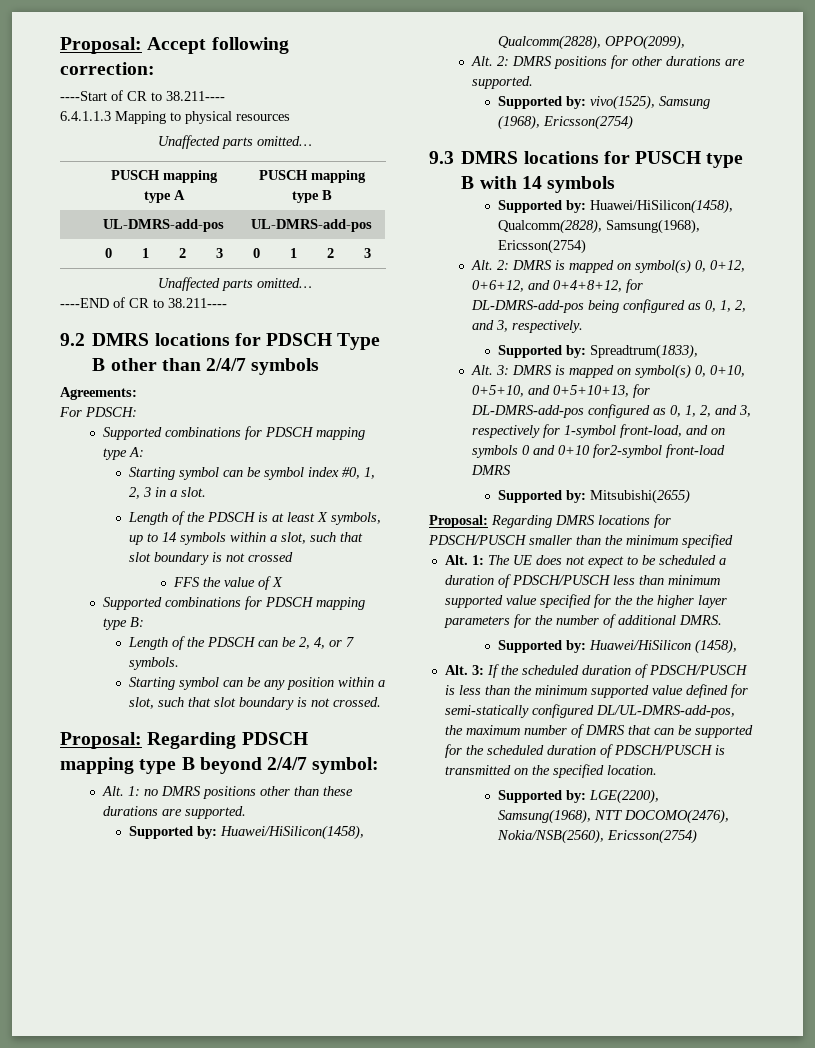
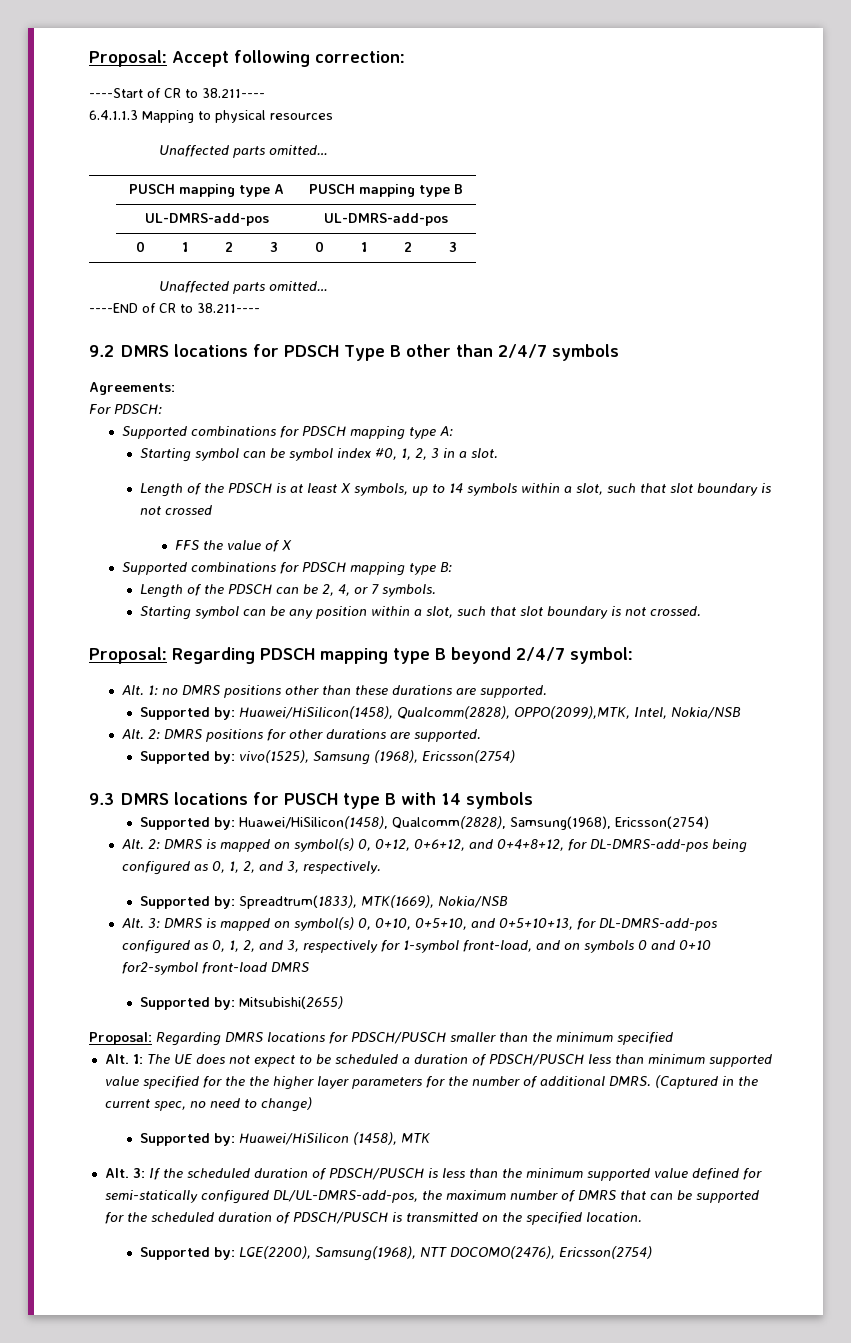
- Supported by: Huawei/HiSilicon(1458), Qualcomm(2828), OPPO(2099),
+ Supported by: Huawei/HiSilicon(1458), Qualcomm(2828), OPPO(2099),MTK, Intel, Nokia/NSB
- Supported by: Spreadtrum(1833),
+ Supported by: Spreadtrum(1833), MTK(1669), Nokia/NSB
+ (Captured in the current spec, no need to change)
- Supported by: Huawei/HiSilicon (1458),
+ Supported by: Huawei/HiSilicon (1458), MTK
- Supported by: LGE(2200), Samsung(1968), NTT DOCOMO(2476), Nokia/NSB(2560), Ericsson(2754)
+ Supported by: LGE(2200), Samsung(1968), NTT DOCOMO(2476), Ericsson(2754)

